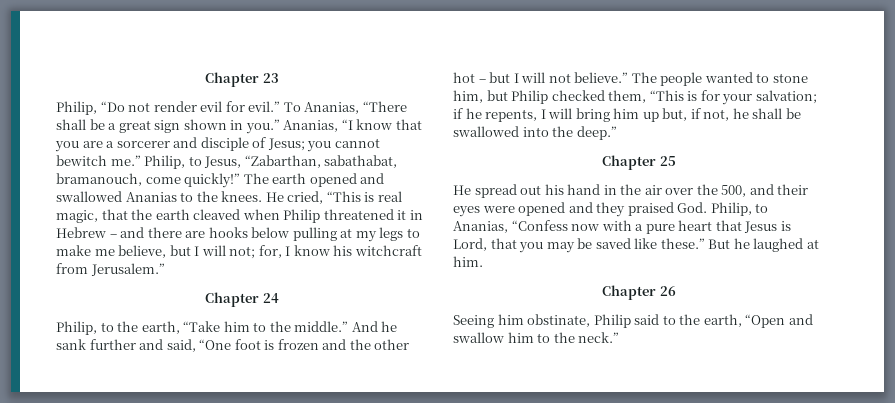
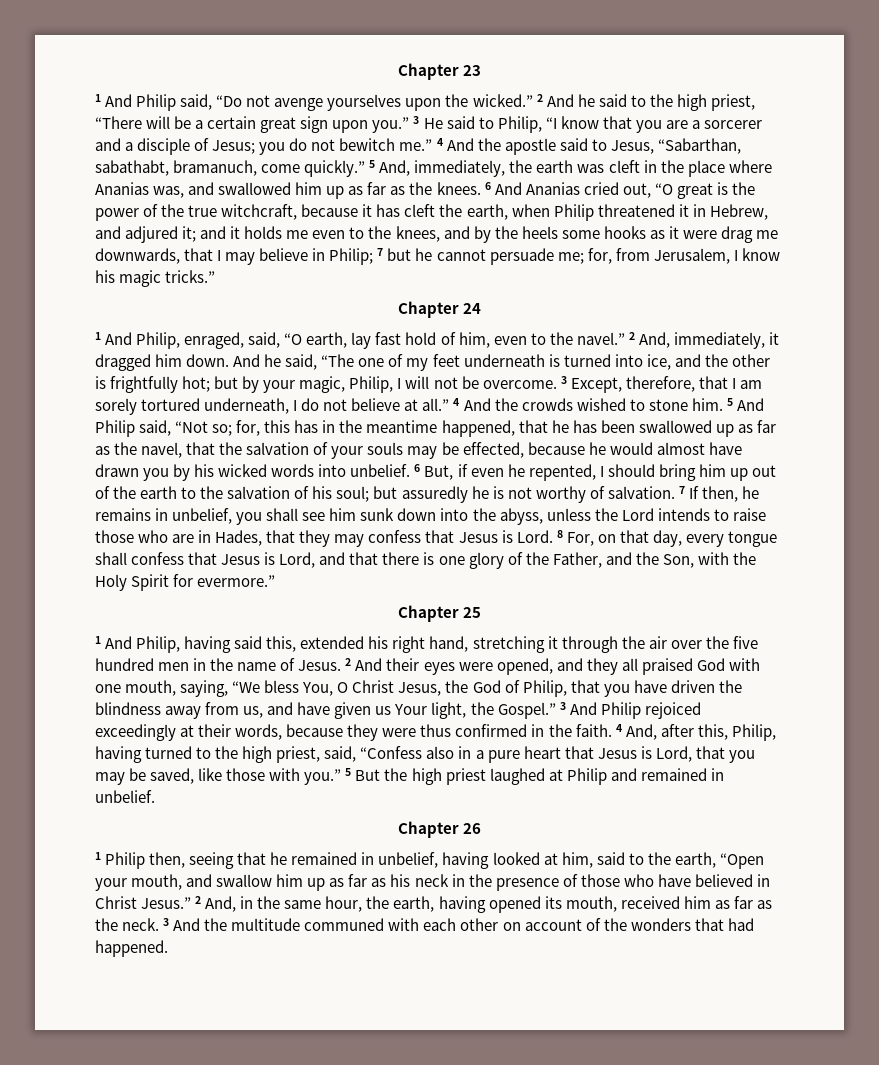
- Philip, “Do not render evil for evil.” To Ananias, “There shall be a great sign shown in you.” Ananias, “I know that you are a sorcerer and disciple of Jesus; you cannot bewitch me.” Philip, to Jesus, “Zabarthan, sabathabat, bramanouch, come quickly!” The earth opened and swallowed Ananias to the knees. He cried, “This is real magic, that the earth cleaved when Philip threatened it in Hebrew – and there are hooks below pulling at my legs to make me believe, but I will not; for, I know his witchcraft from Jerusalem.”
+ 1 And Philip said, “Do not avenge yourselves upon the wicked.” 2 And he said to the high priest, “There will be a certain great sign upon you.” 3 He said to Philip, “I know that you are a sorcerer and a disciple of Jesus; you do not bewitch me.” 4 And the apostle said to Jesus, “Sabarthan, sabathabt, bramanuch, come quickly.” 5 And, immediately, the earth was cleft in the place where Ananias was, and swallowed him up as far as the knees. 6 And Ananias cried out, “O great is the power of the true witchcraft, because it has cleft the earth, when Philip threatened it in Hebrew, and adjured it; and it holds me even to the knees, and by the heels some hooks as it were drag me downwards, that I may believe in Philip; 7 but he cannot persuade me; for, from Jerusalem, I know his magic tricks.”
  Chapter 24
- Philip, to the earth, “Take him to the middle.” And he sank further and said, “One foot is frozen and the other hot – but I will not believe.” The people wanted to stone him, but Philip checked them, “This is for your salvation; if he repents, I will bring him up but, if not, he shall be swallowed into the deep.”
+ 1 And Philip, enraged, said, “O earth, lay fast hold of him, even to the navel.” 2 And, immediately, it dragged him down. And he said, “The one of my feet underneath is turned into ice, and the other is frightfully hot; but by your magic, Philip, I will not be overcome. 3 Except, therefore, that I am sorely tortured underneath, I do not believe at all.” 4 And the crowds wished to stone him. 5 And Philip said, “Not so; for, this has in the meantime happened, that he has been swallowed up as far as the navel, that the salvation of your souls may be effected, because he would almost have drawn you by his wicked words into unbelief. 6 But, if even he repented, I should bring him up out of the earth to the salvation of his soul; but assuredly he is not worthy of salvation. 7 If then, he remains in unbelief, you shall see him sunk down into the abyss, unless the Lord intends to raise those who are in Hades, that they may confess that Jesus is Lord. 8 For, on that day, every tongue shall confess that Jesus is Lord, and that there is one glory of the Father, and the Son, with the Holy Spirit for evermore.”
  Chapter 25
- He spread out his hand in the air over the 500, and their eyes were opened and they praised God. Philip, to Ananias, “Confess now with a pure heart that Jesus is Lord, that you may be saved like these.” But he laughed at him.
+ 1 And Philip, having said this, extended his right hand, stretching it through the air over the five hundred men in the name of Jesus. 2 And their eyes were opened, and they all praised God with one mouth, saying, “We bless You, O Christ Jesus, the God of Philip, that you have driven the blindness away from us, and have given us Your light, the Gospel.” 3 And Philip rejoiced exceedingly at their words, because they were thus confirmed in the faith. 4 And, after this, Philip, having turned to the high priest, said, “Confess also in a pure heart that Jesus is Lord, that you may be saved, like those with you.” 5 But the high priest laughed at Philip and remained in unbelief.
  Chapter 26
- Seeing him obstinate, Philip said to the earth, “Open and swallow him to the neck.”
+ 1 Philip then, seeing that he remained in unbelief, having looked at him, said to the earth, “Open your mouth, and swallow him up as far as his neck in the presence of those who have believed in Christ Jesus.” 2 And, in the same hour, the earth, having opened its mouth, received him as far as the neck. 3 And the multitude communed with each other on account of the wonders that had happened.

